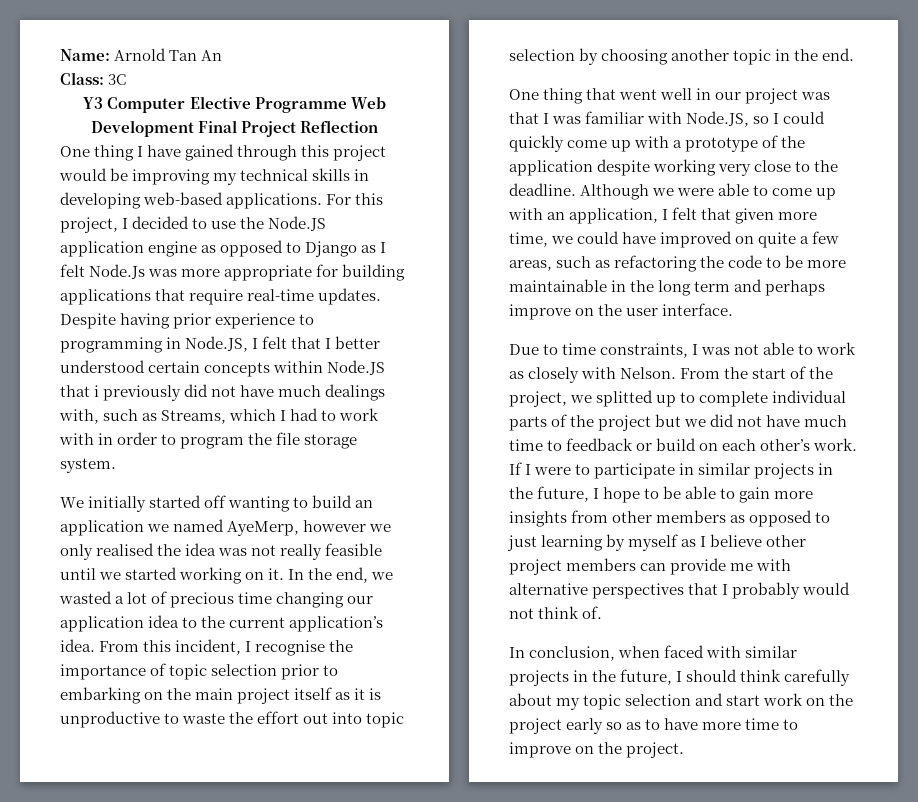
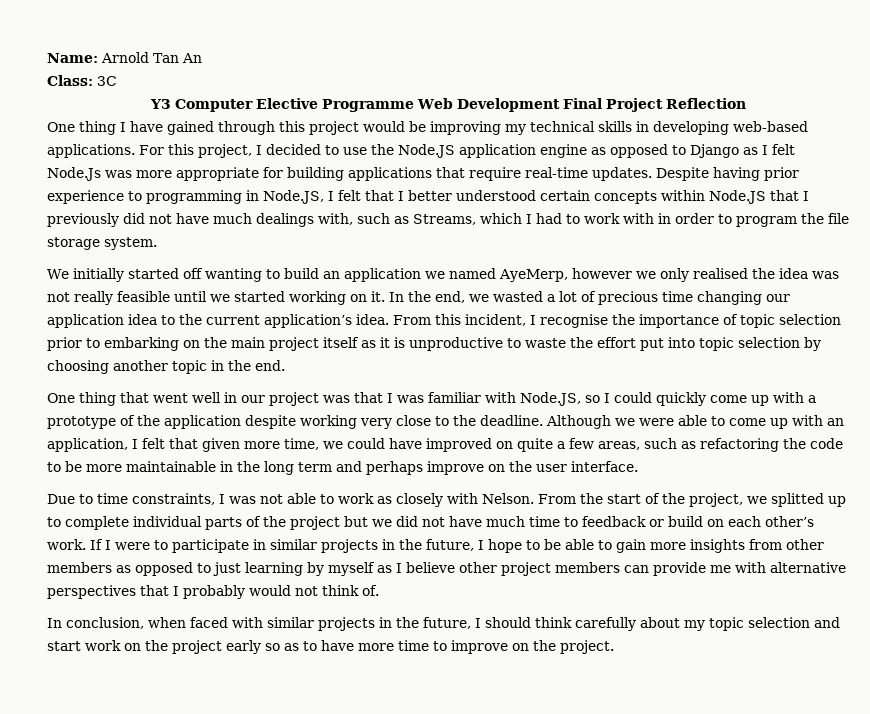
- Despite having prior experience to programming in Node.JS, I felt that I better understood certain concepts within Node.JS that i previously did not have much dealings with, such as Streams, which I had to work with in order to program the file storage system.
+ Despite having prior experience to programming in Node.JS, I felt that I better understood certain concepts within Node.JS that I previously did not have much dealings with, such as Streams, which I had to work with in order to program the file storage system.
- From this incident, I recognise the importance of topic selection prior to embarking on the main project itself as it is unproductive to waste the effort out into topic selection by choosing another topic in the end.
+ From this incident, I recognise the importance of topic selection prior to embarking on the main project itself as it is unproductive to waste the effort put into topic selection by choosing another topic in the end.

